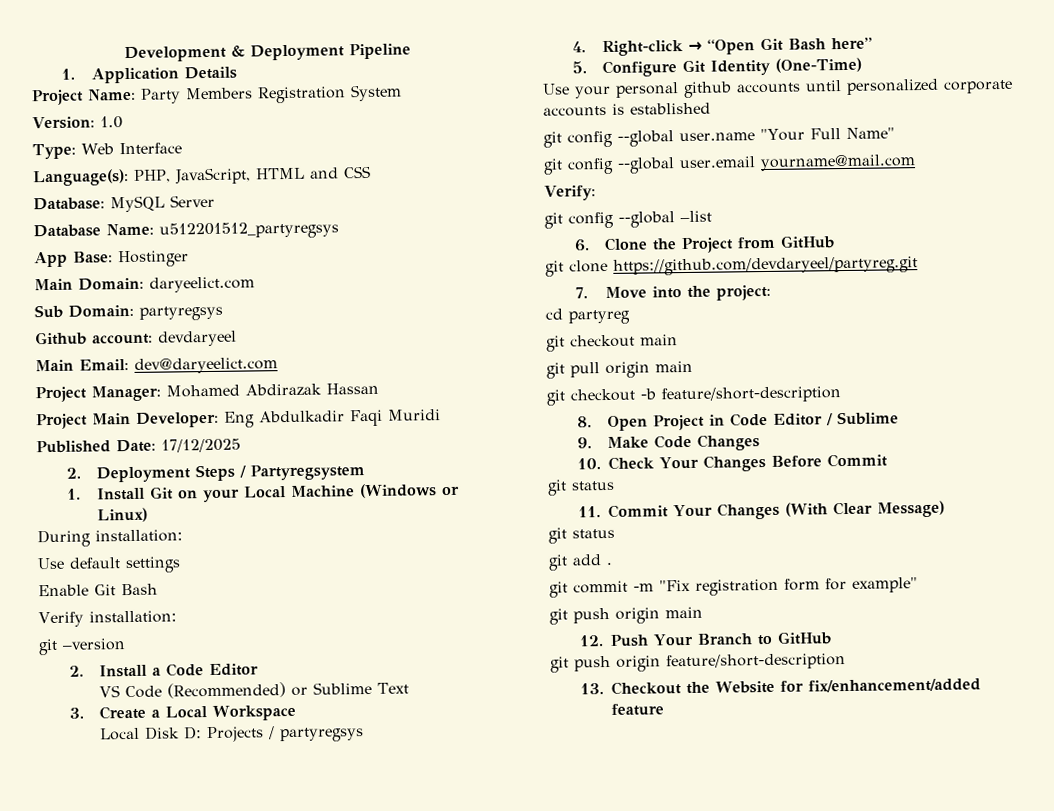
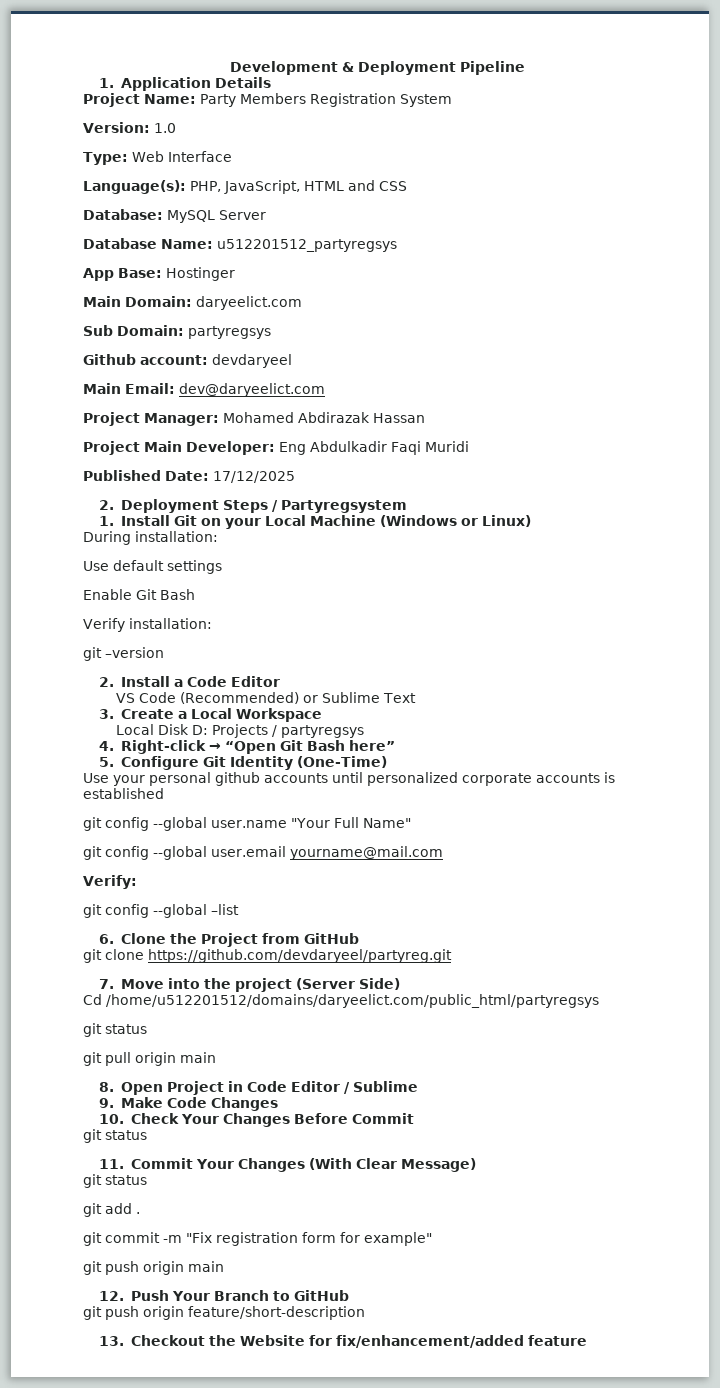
- 7. Move into the project:
- cd partyreg
- git checkout main
+ 7. Move into the project (Server Side)
+ Cd /home/u512201512/domains/daryeelict.com/public_html/partyregsys
+ git status
- git checkout -b feature/short-description

